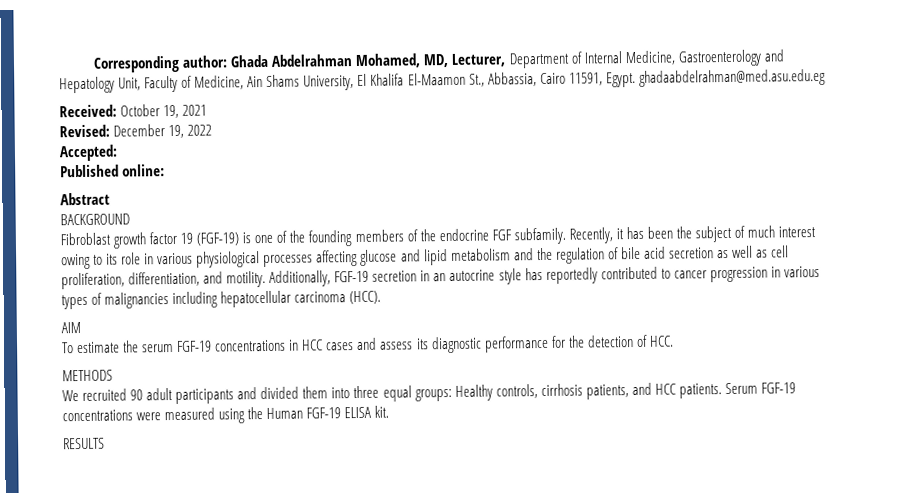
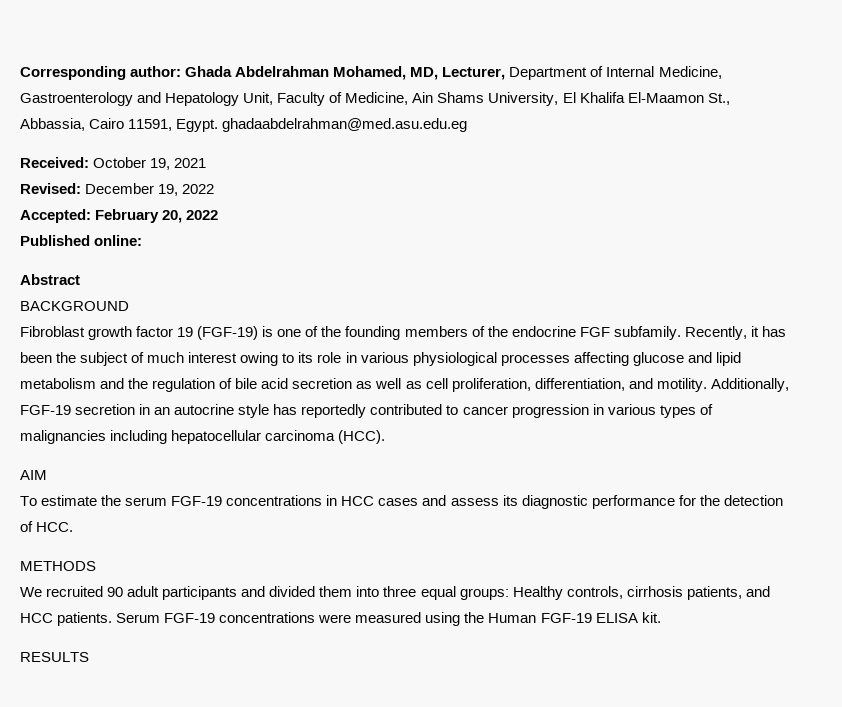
- Accepted:
+ Accepted: February 20, 2022

